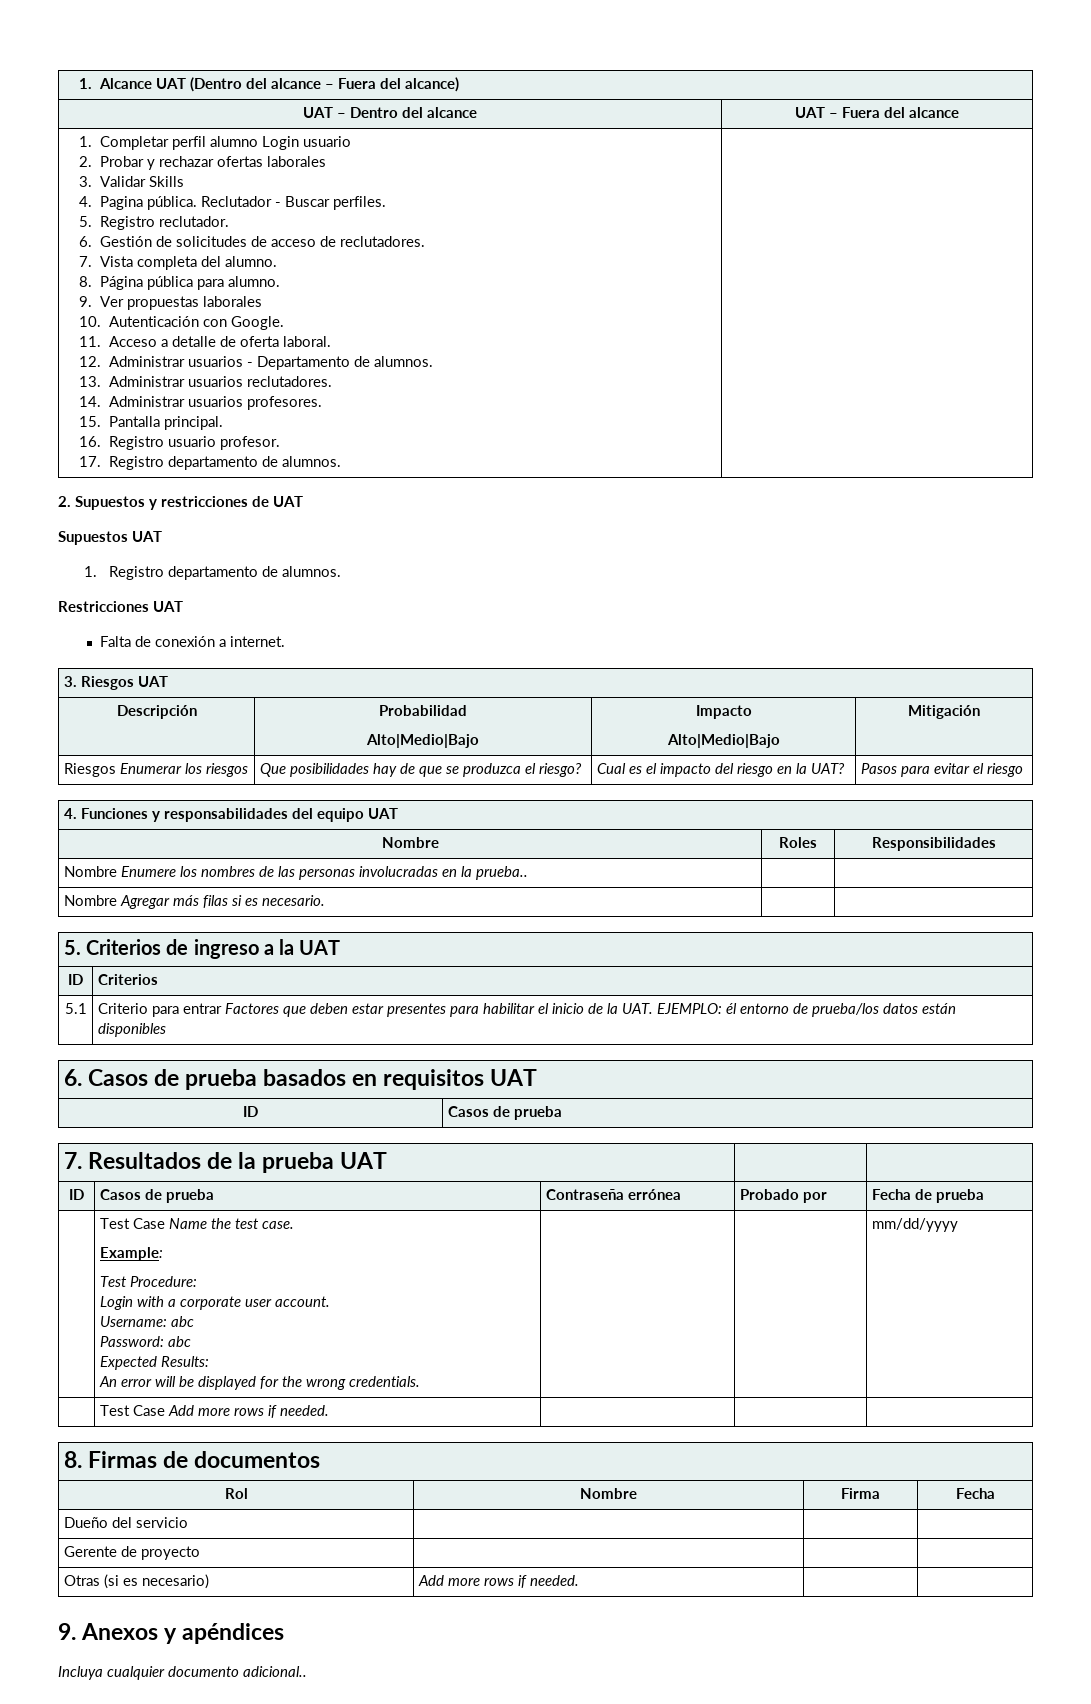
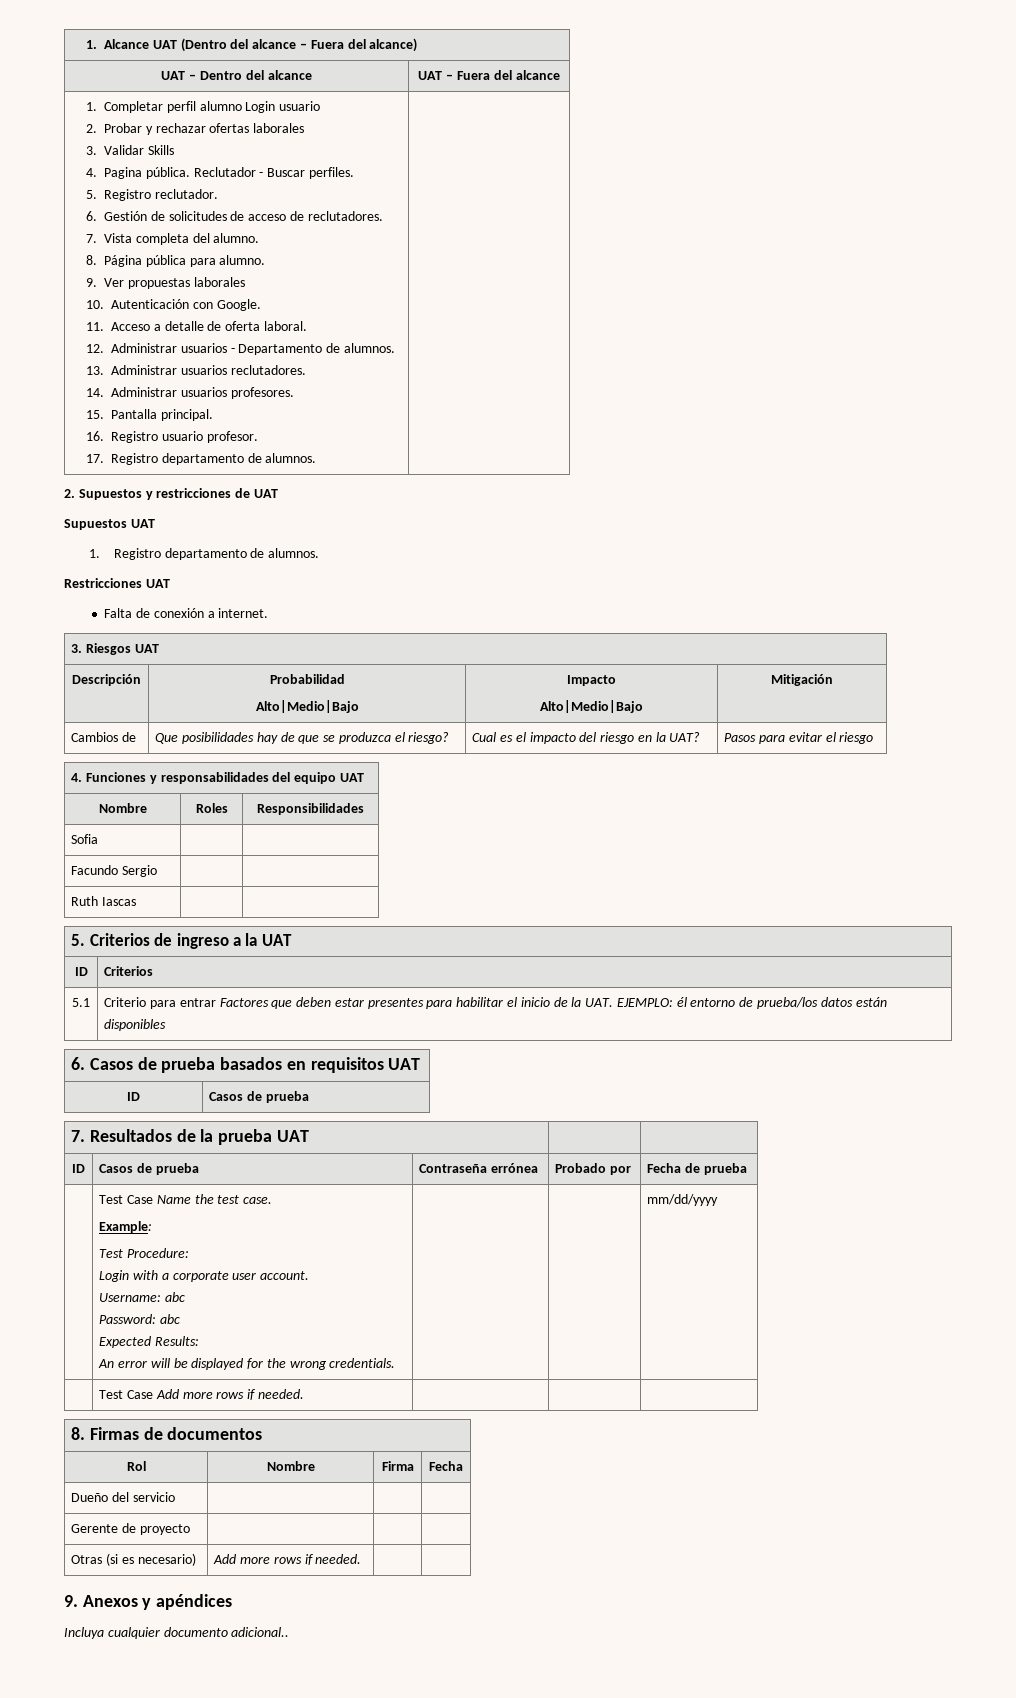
- Riesgos Enumerar los riesgos | Que posibilidades hay de que se produzca el riesgo? | Cual es el impacto del riesgo en la UAT? | Pasos para evitar el riesgo
+ Cambios de | Que posibilidades hay de que se produzca el riesgo? | Cual es el impacto del riesgo en la UAT? | Pasos para evitar el riesgo
- Nombre Enumere los nombres de las personas involucradas en la prueba.. | |
- Nombre Agregar más filas si es necesario. | |
+ Sofia | |
+ Facundo Sergio | |
+ Ruth Iascas | |

